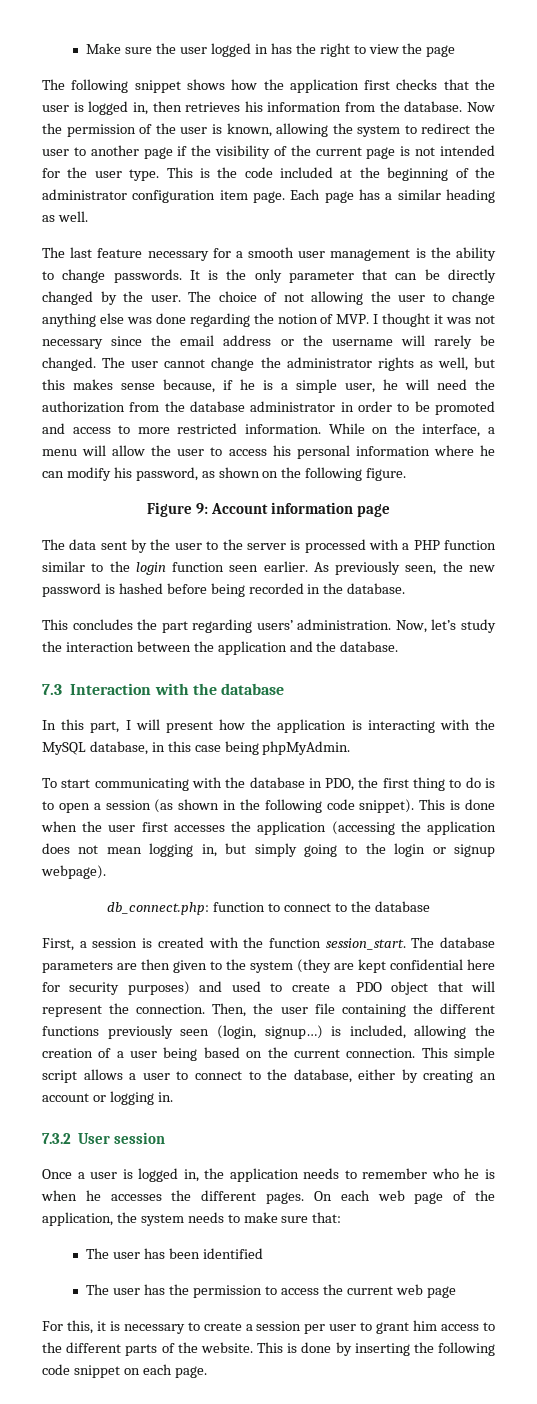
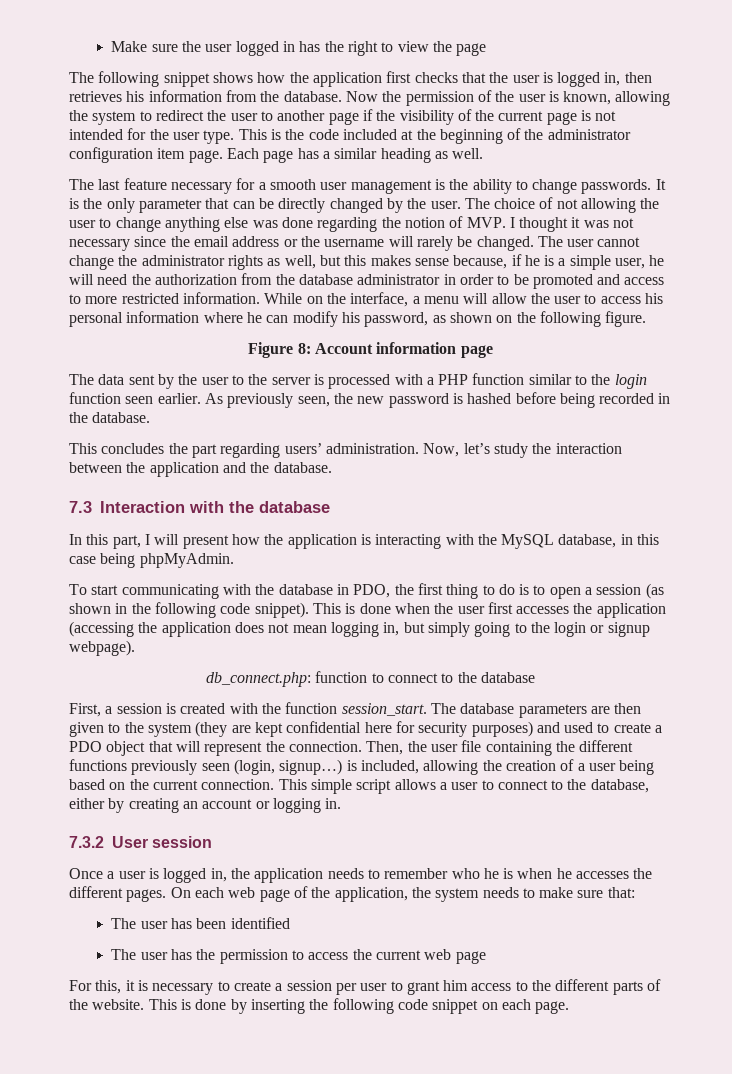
- Figure 9: Account information page
+ Figure 8: Account information page

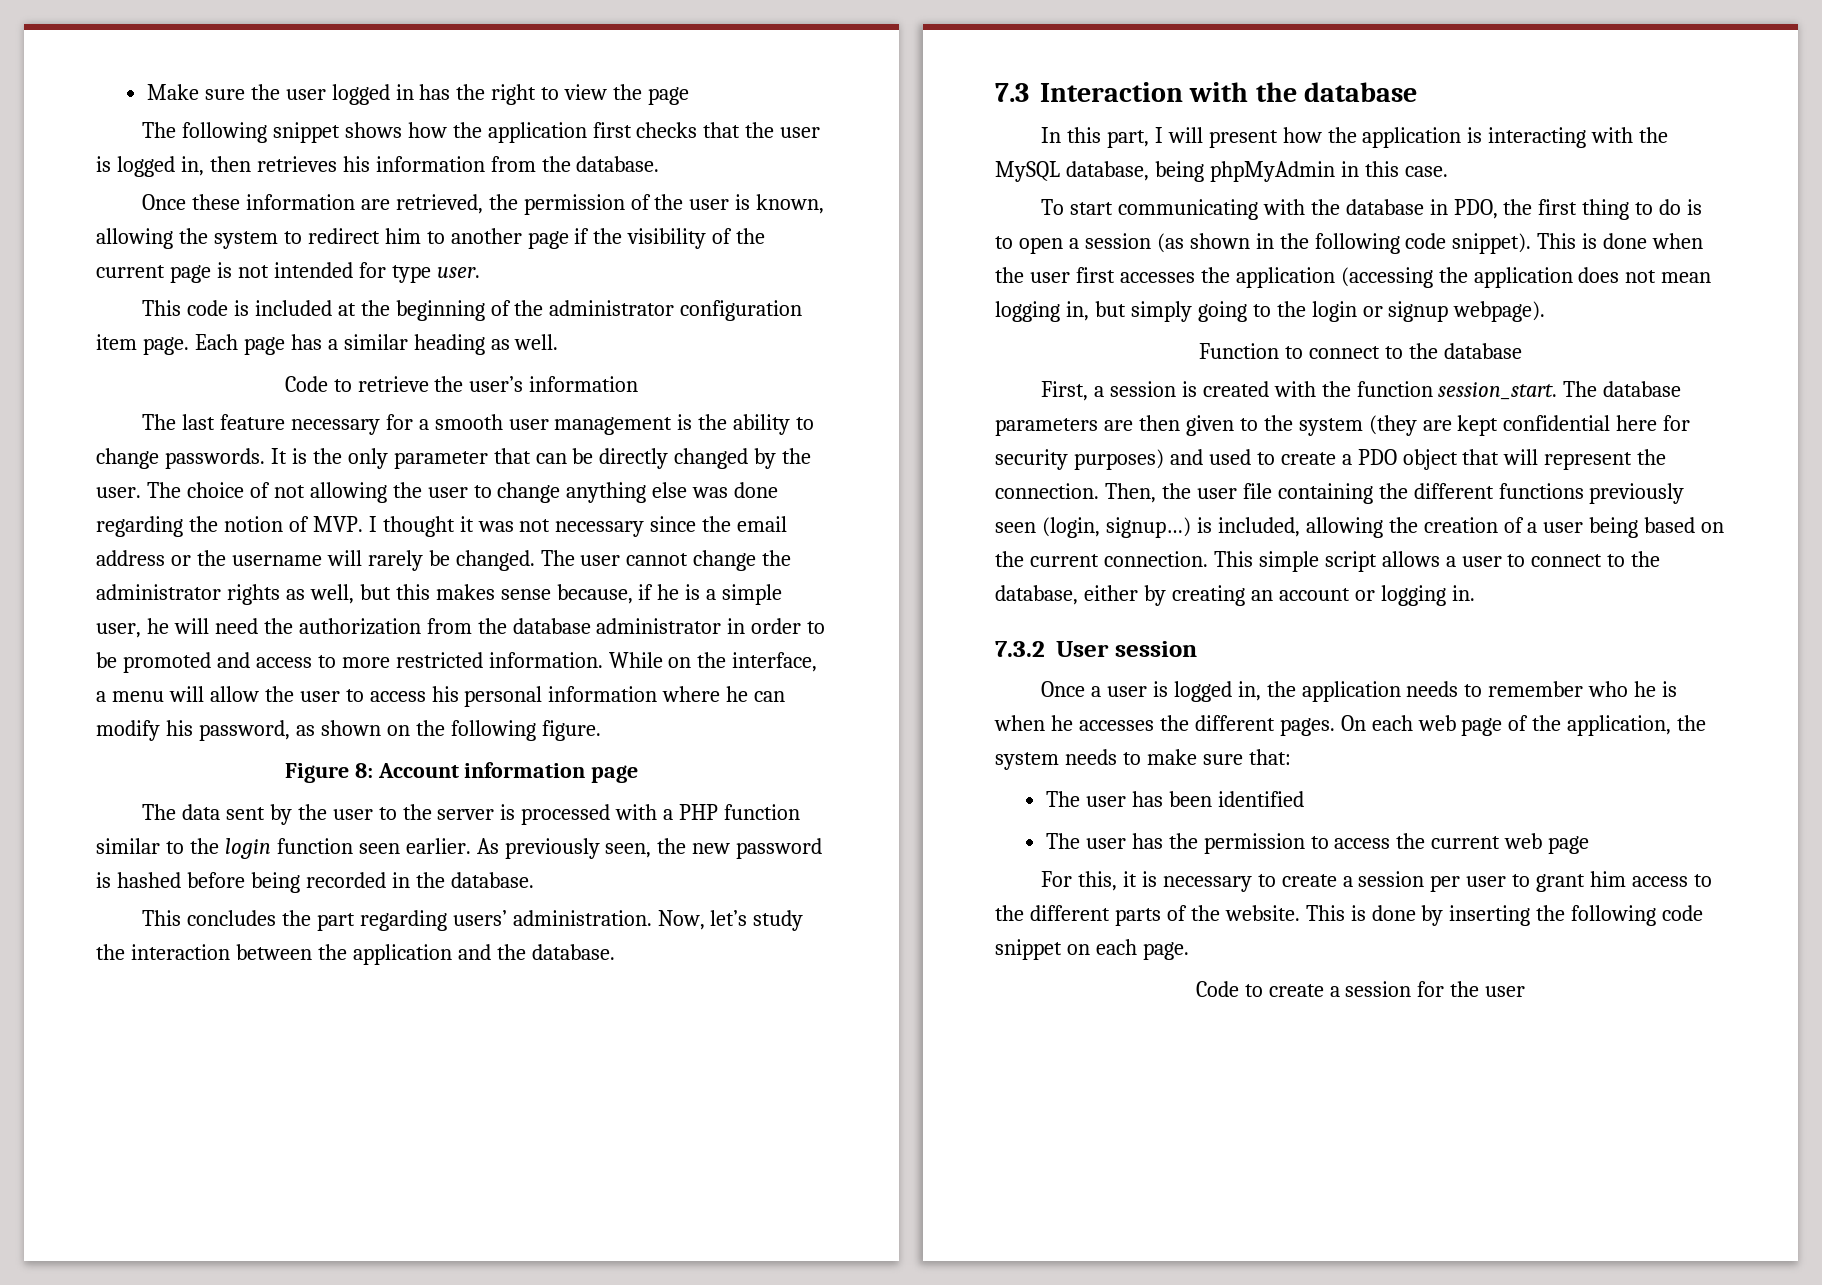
- The following snippet shows how the application first checks that the user is logged in, then retrieves his information from the database. Now the permission of the user is known, allowing the system to redirect the user to another page if the visibility of the current page is not intended for the user type. This is the code included at the beginning of the administrator configuration item page.
+ The following snippet shows how the application first checks that the user is logged in, then retrieves his information from the database.
+ Once these information are retrieved, the permission of the user is known, allowing the system to redirect him to another page if the visibility of the current page is not intended for type user.
+ This code is included at the beginning of the administrator configuration item page.
+ Code to retrieve the user’s information
- In this part, I will present how the application is interacting with the MySQL database, in this case being phpMyAdmin.
+ In this part, I will present how the application is interacting with the MySQL database, being phpMyAdmin in this case.
- db_connect.php: function to connect to the database
+ Function to connect to the database
+ Code to create a session for the user

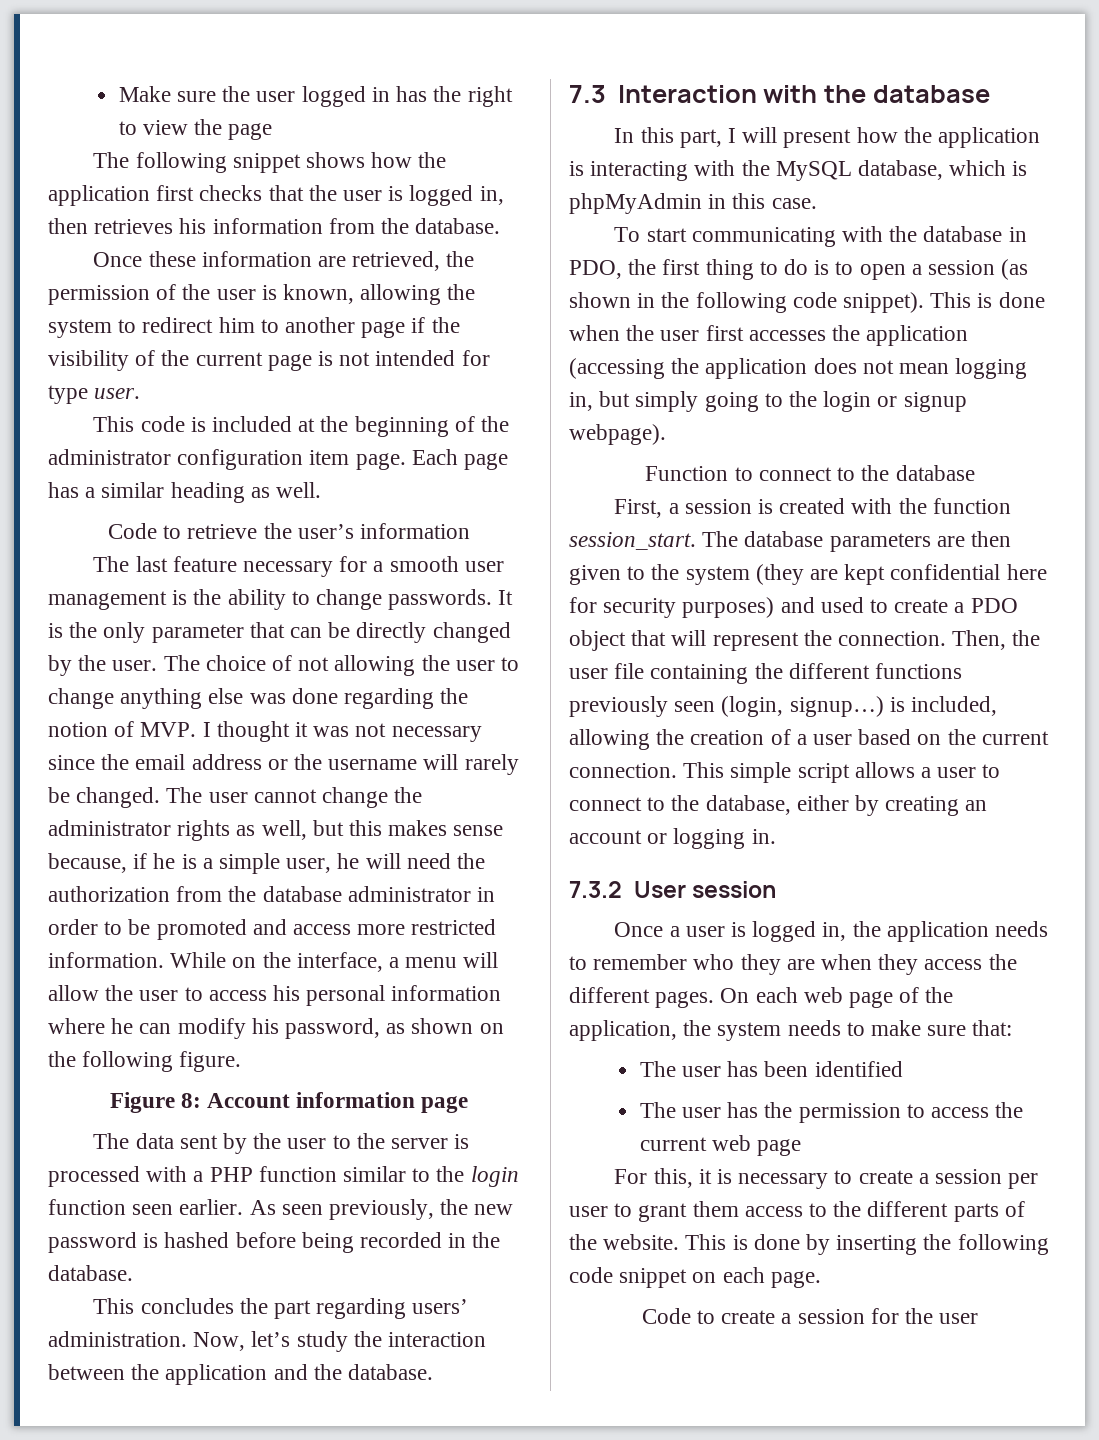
- The user cannot change the administrator rights as well, but this makes sense because, if he is a simple user, he will need the authorization from the database administrator in order to be promoted and access to more restricted information.
+ The user cannot change the administrator rights as well, but this makes sense because, if he is a simple user, he will need the authorization from the database administrator in order to be promoted and access more restricted information.
- As previously seen, the new password is hashed before being recorded in the database.
+ As seen previously, the new password is hashed before being recorded in the database.
- In this part, I will present how the application is interacting with the MySQL database, being phpMyAdmin in this case.
+ In this part, I will present how the application is interacting with the MySQL database, which is phpMyAdmin in this case.
- Then, the user file containing the different functions previously seen (login, signup…) is included, allowing the creation of a user being based on the current connection.
+ Then, the user file containing the different functions previously seen (login, signup…) is included, allowing the creation of a user based on the current connection.
- Once a user is logged in, the application needs to remember who he is when he accesses the different pages.
+ Once a user is logged in, the application needs to remember who they are when they access the different pages.
- For this, it is necessary to create a session per user to grant him access to the different parts of the website.
+ For this, it is necessary to create a session per user to grant them access to the different parts of the website.

